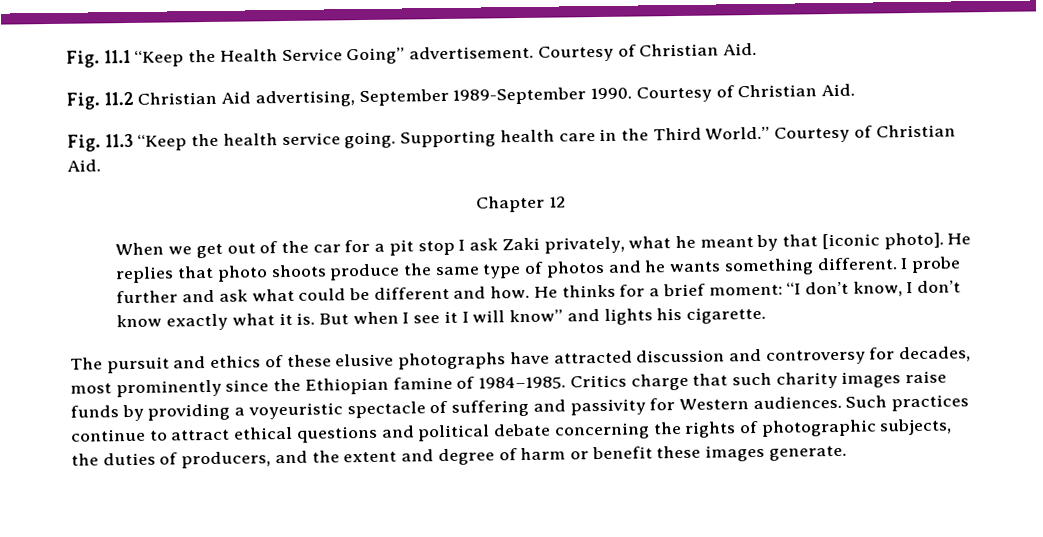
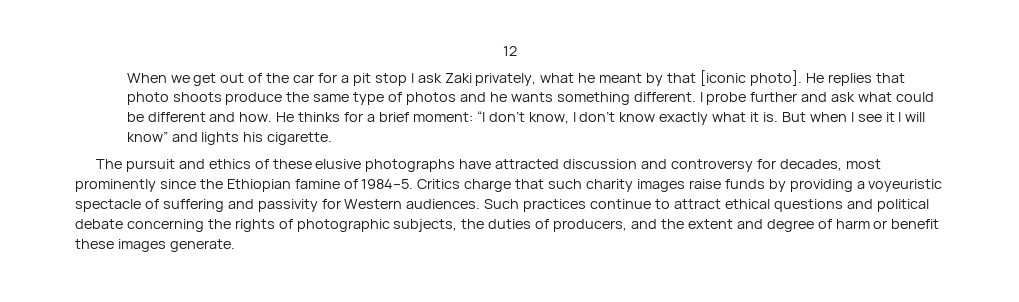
- Fig. 11.1 “Keep the Health Service Going” advertisement. Courtesy of Christian Aid.
- Fig. 11.2 Christian Aid advertising, September 1989-September 1990. Courtesy of Christian Aid.
- Fig. 11.3 “Keep the health service going. Supporting health care in the Third World.” Courtesy of Christian Aid.
- Chapter 12
+ 12
- The pursuit and ethics of these elusive photographs have attracted discussion and controversy for decades, most prominently since the Ethiopian famine of 1984–1985.
+ The pursuit and ethics of these elusive photographs have attracted discussion and controversy for decades, most prominently since the Ethiopian famine of 1984–5.

